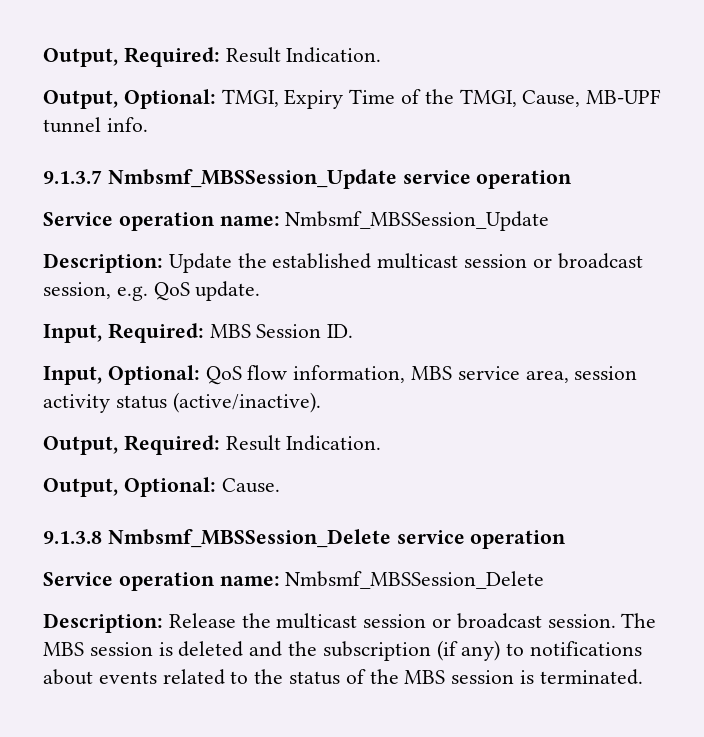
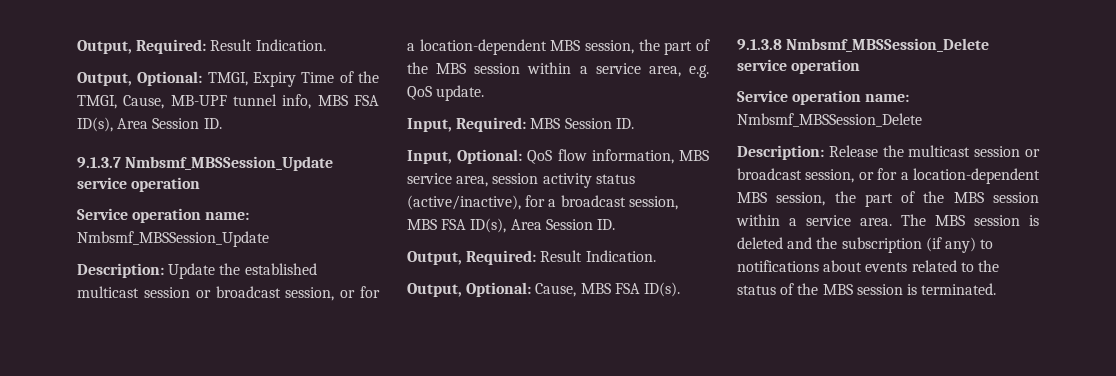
- Output, Optional: TMGI, Expiry Time of the TMGI, Cause, MB-UPF tunnel info.
+ Output, Optional: TMGI, Expiry Time of the TMGI, Cause, MB-UPF tunnel info, MBS FSA ID(s), Area Session ID.
- Description: Update the established multicast session or broadcast session, e.g. QoS update.
+ Description: Update the established multicast session or broadcast session, or for a location-dependent MBS session, the part of the MBS session within a service area, e.g. QoS update.
- Input, Optional: QoS flow information, MBS service area, session activity status (active/inactive).
+ Input, Optional: QoS flow information, MBS service area, session activity status (active/inactive), for a broadcast session, MBS FSA ID(s), Area Session ID.
  Output, Required: Result Indication.
- Output, Optional: Cause.
+ Output, Optional: Cause, MBS FSA ID(s).
- Description: Release the multicast session or broadcast session.
+ Description: Release the multicast session or broadcast session, or for a location-dependent MBS session, the part of the MBS session within a service area.

